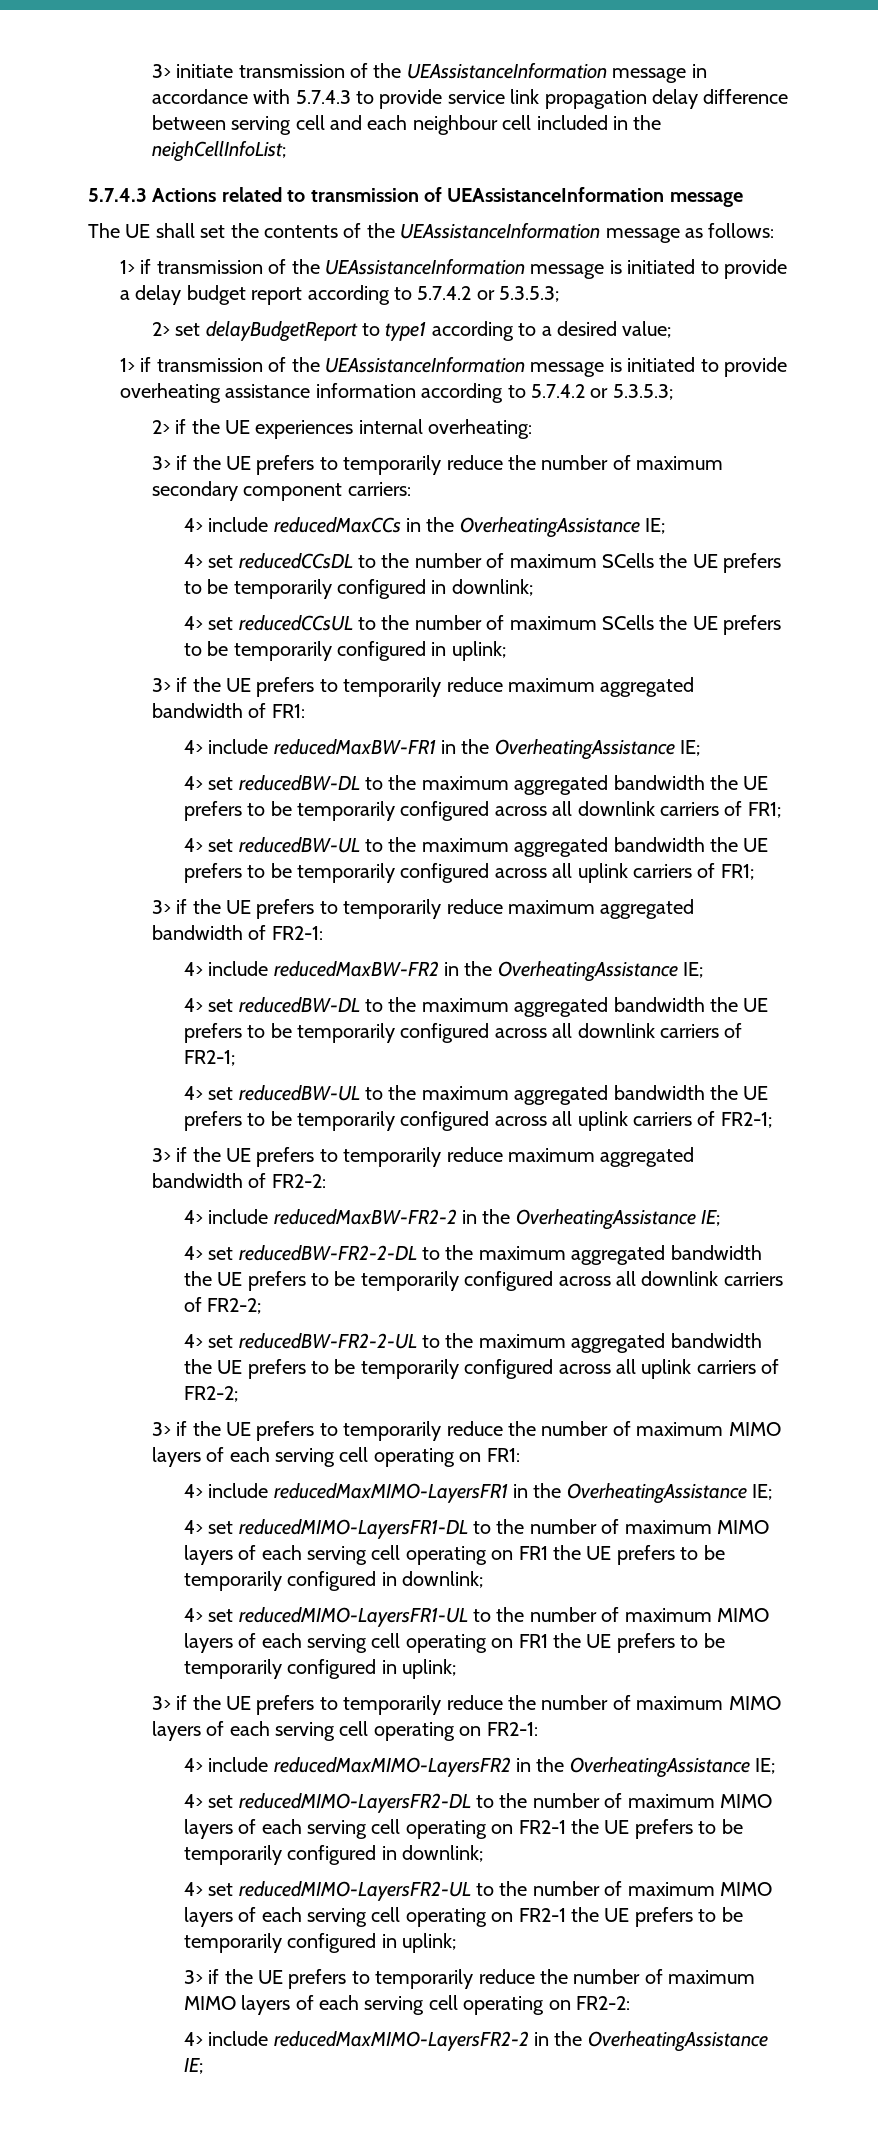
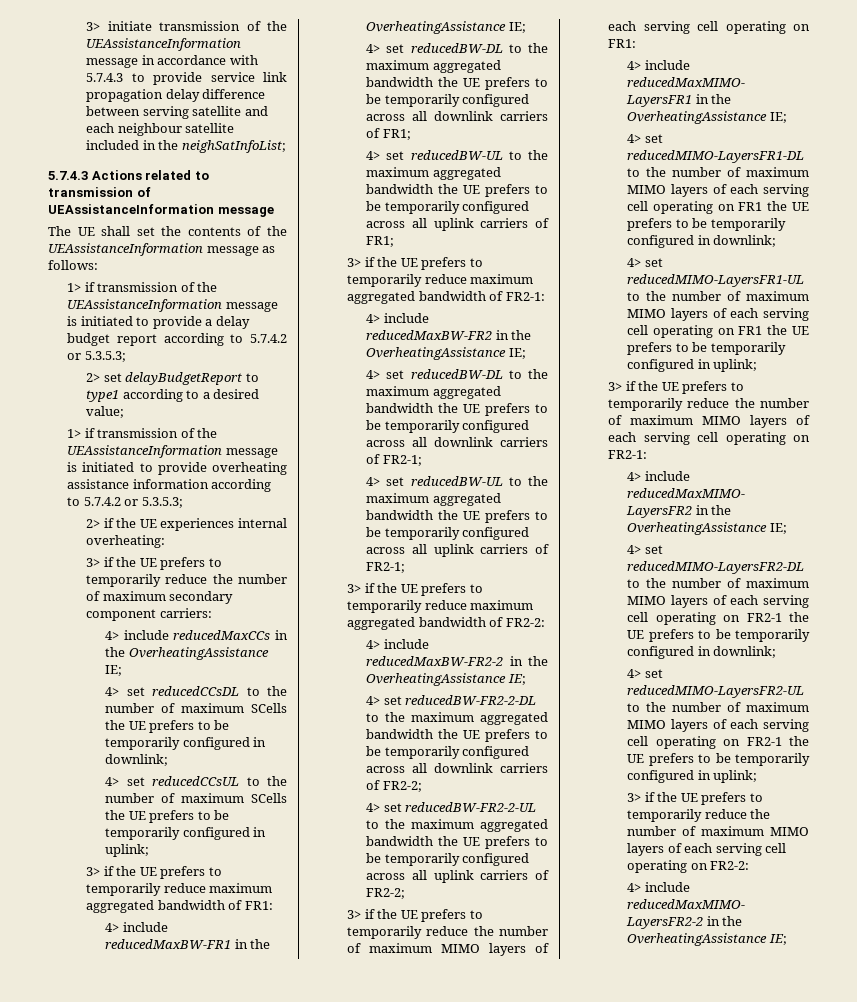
- 3> initiate transmission of the UEAssistanceInformation message in accordance with 5.7.4.3 to provide service link propagation delay difference between serving cell and each neighbour cell included in the neighCellInfoList;
+ 3> initiate transmission of the UEAssistanceInformation message in accordance with 5.7.4.3 to provide service link propagation delay difference between serving satellite and each neighbour satellite included in the neighSatInfoList;

